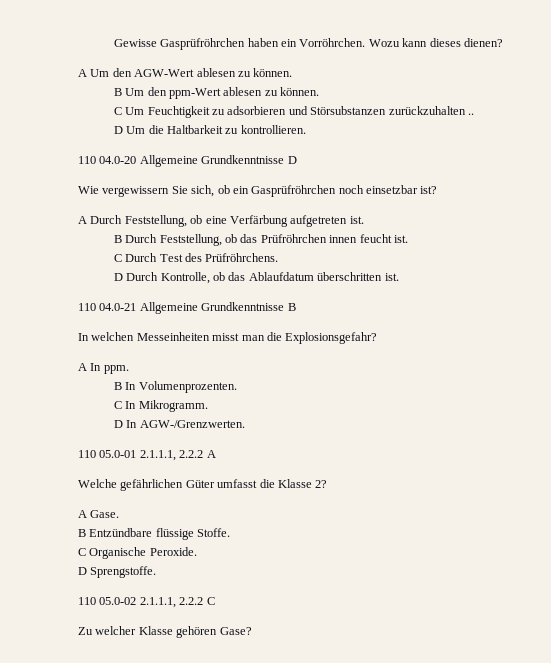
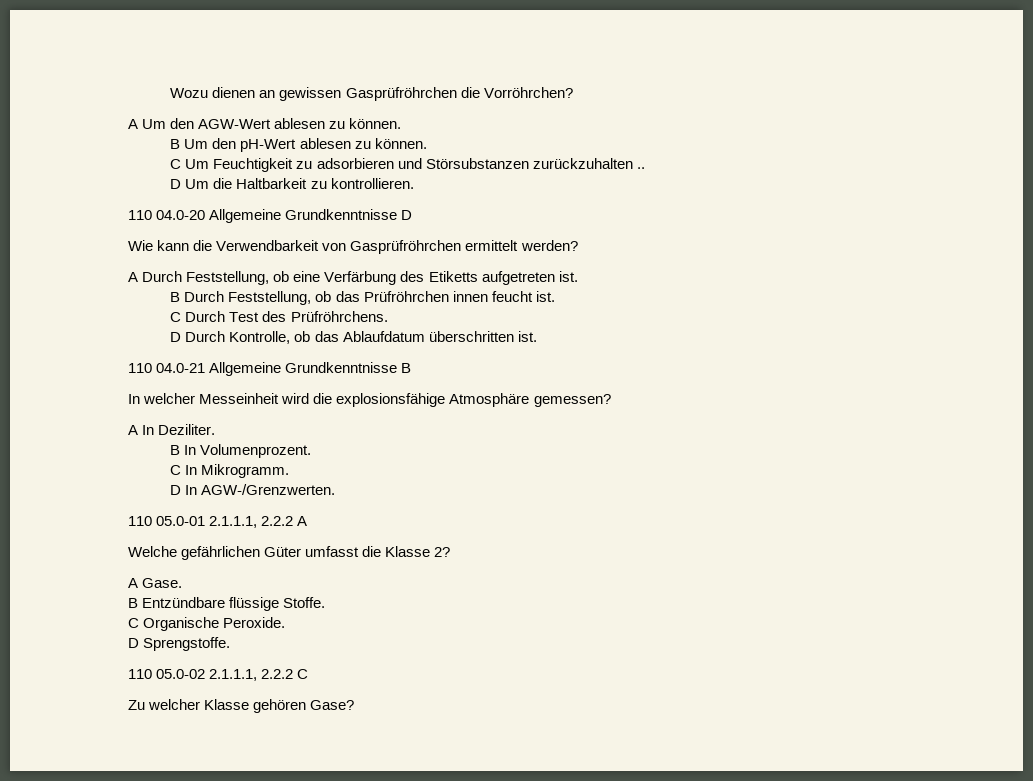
- Gewisse Gasprüfröhrchen haben ein Vorröhrchen. Wozu kann dieses dienen?
+ Wozu dienen an gewissen Gasprüfröhrchen die Vorröhrchen?
- B Um den ppm-Wert ablesen zu können.
+ B Um den pH-Wert ablesen zu können.
- Wie vergewissern Sie sich, ob ein Gasprüfröhrchen noch einsetzbar ist?
+ Wie kann die Verwendbarkeit von Gasprüfröhrchen ermittelt werden?
- A Durch Feststellung, ob eine Verfärbung aufgetreten ist.
+ A Durch Feststellung, ob eine Verfärbung des Etiketts aufgetreten ist.
- In welchen Messeinheiten misst man die Explosionsgefahr?
+ In welcher Messeinheit wird die explosionsfähige Atmosphäre gemessen?
- A In ppm.
+ A In Deziliter.
- B In Volumenprozenten.
+ B In Volumenprozent.

